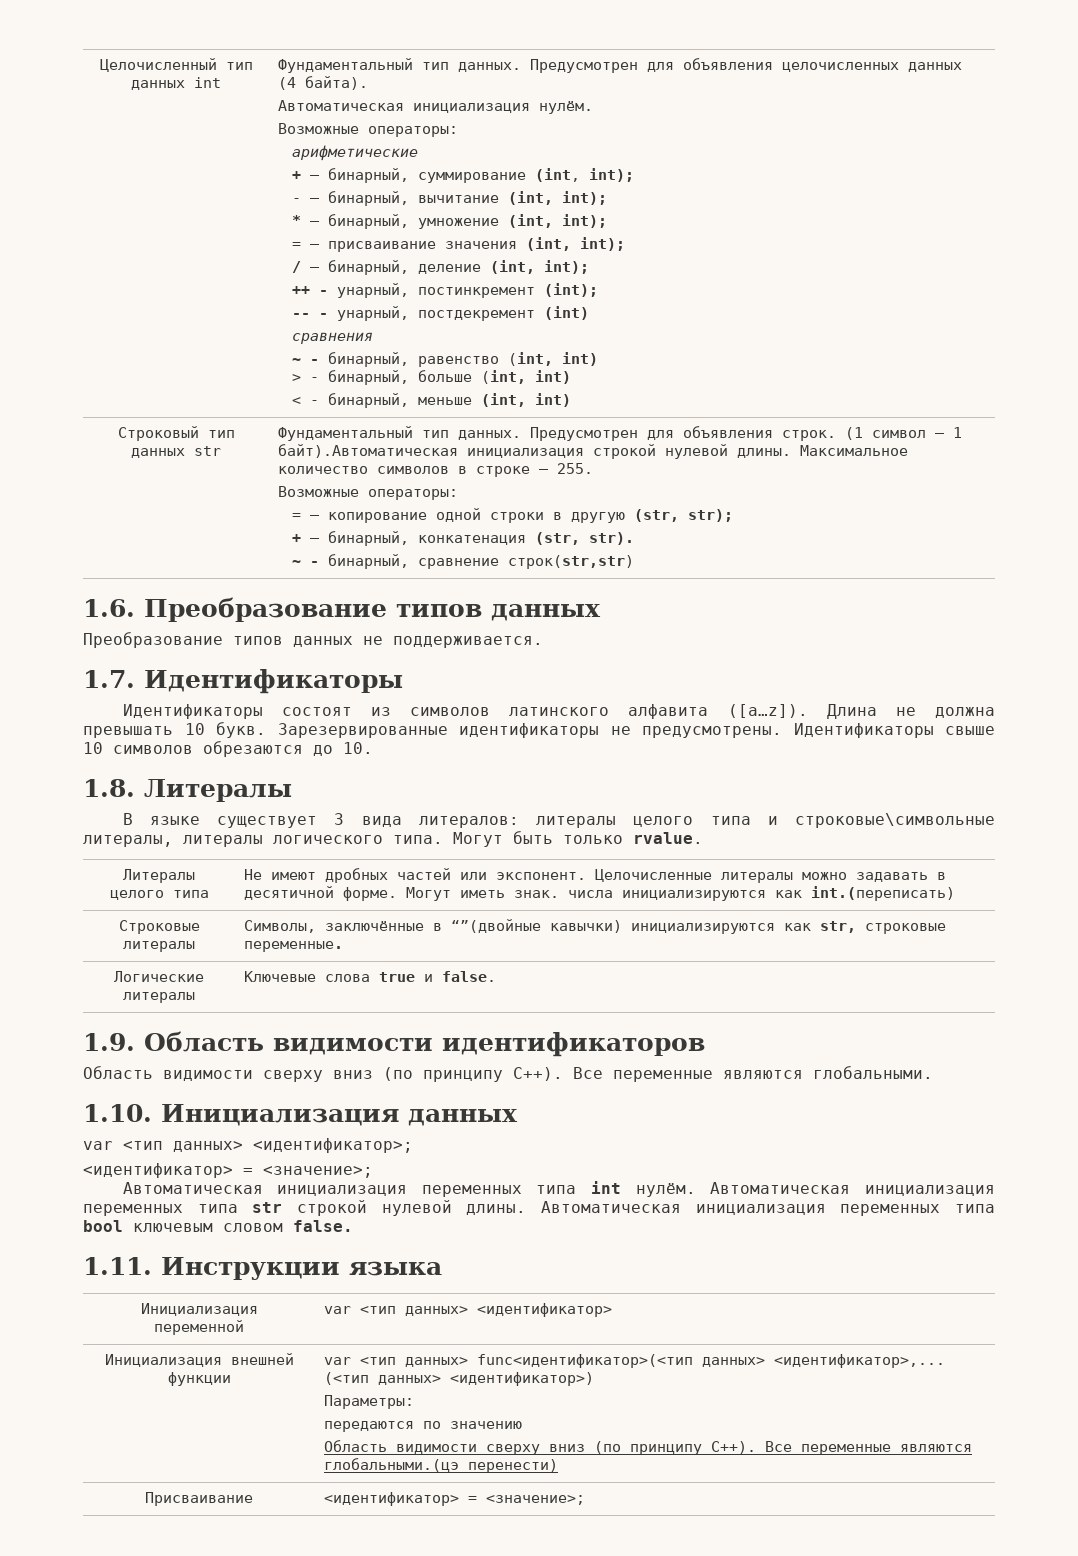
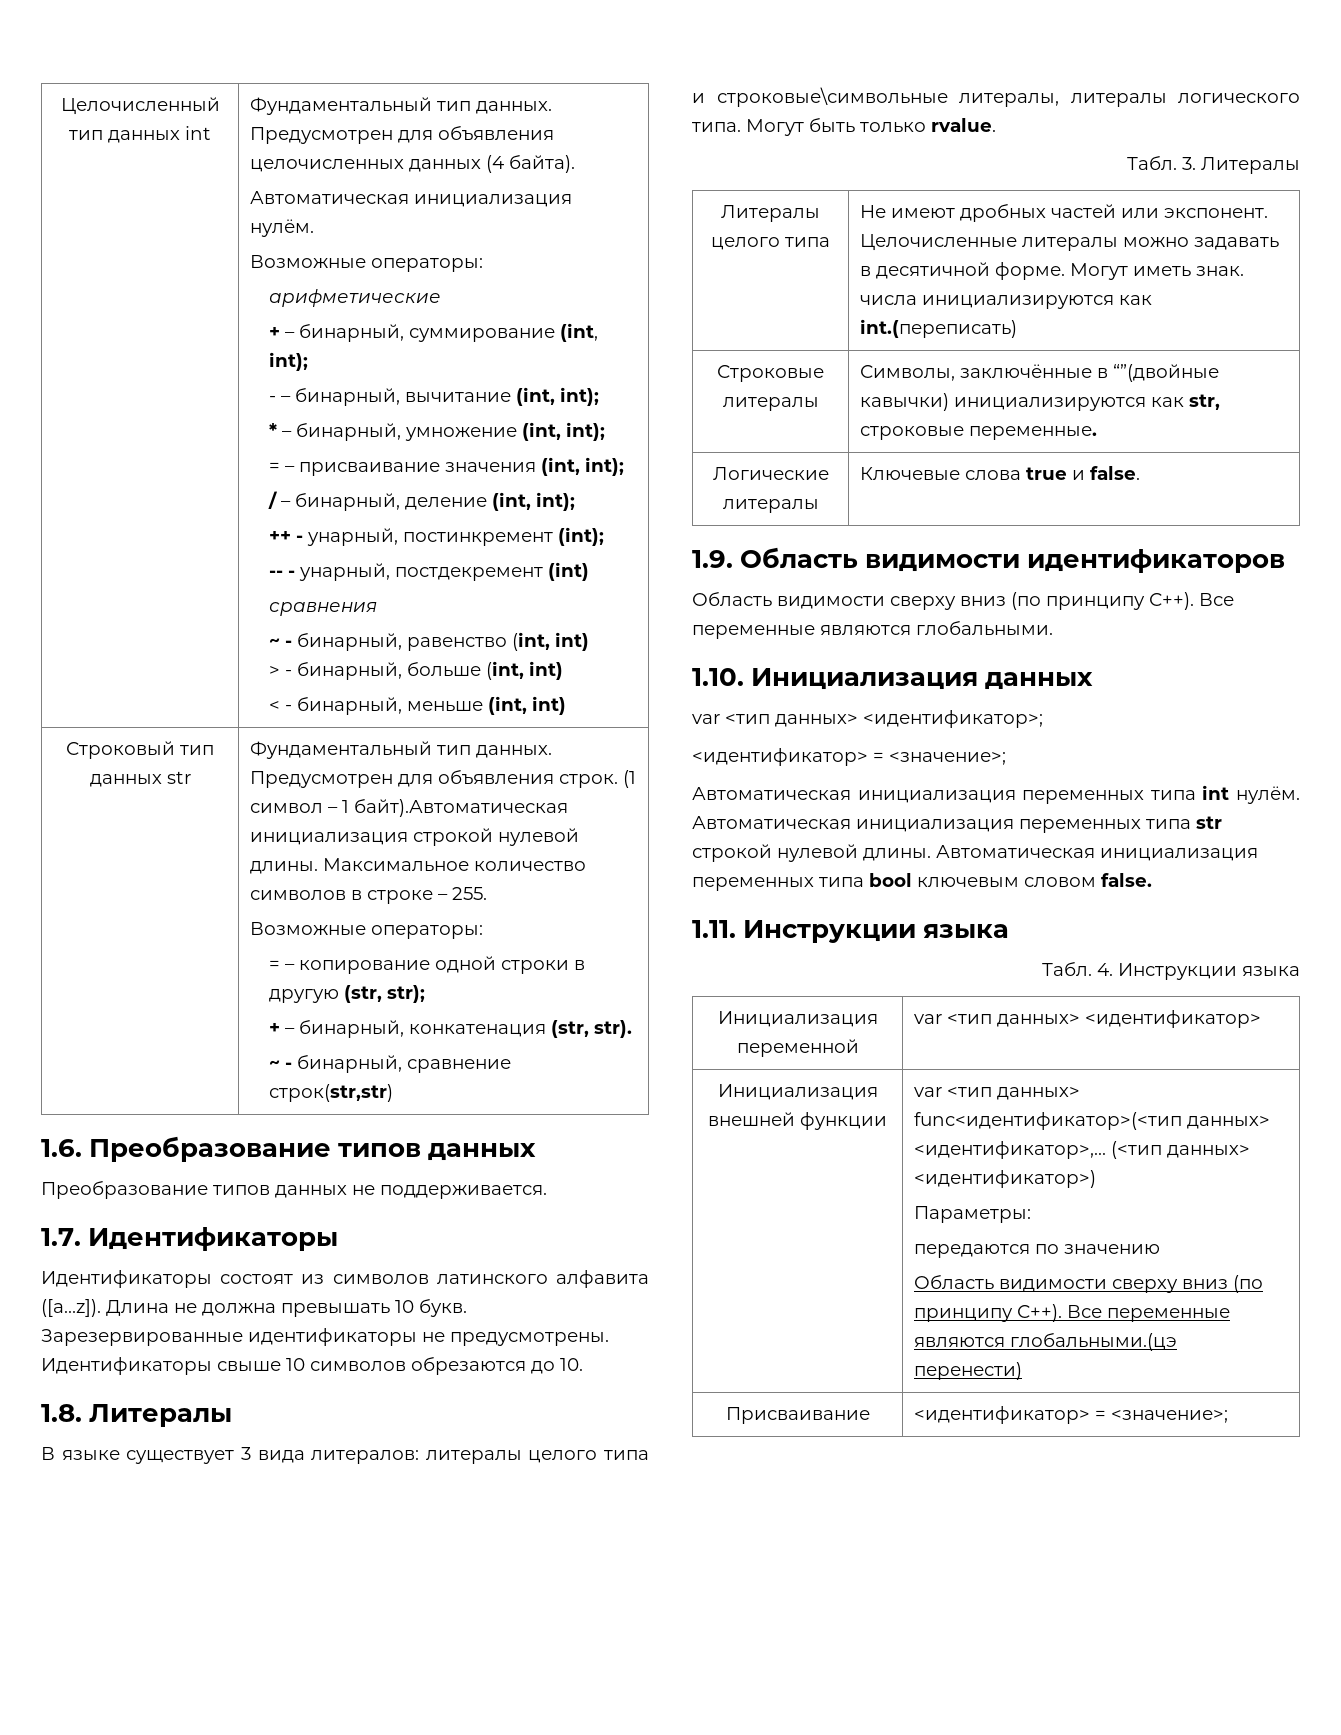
+ Табл. 3. Литералы
+ Табл. 4. Инструкции языка

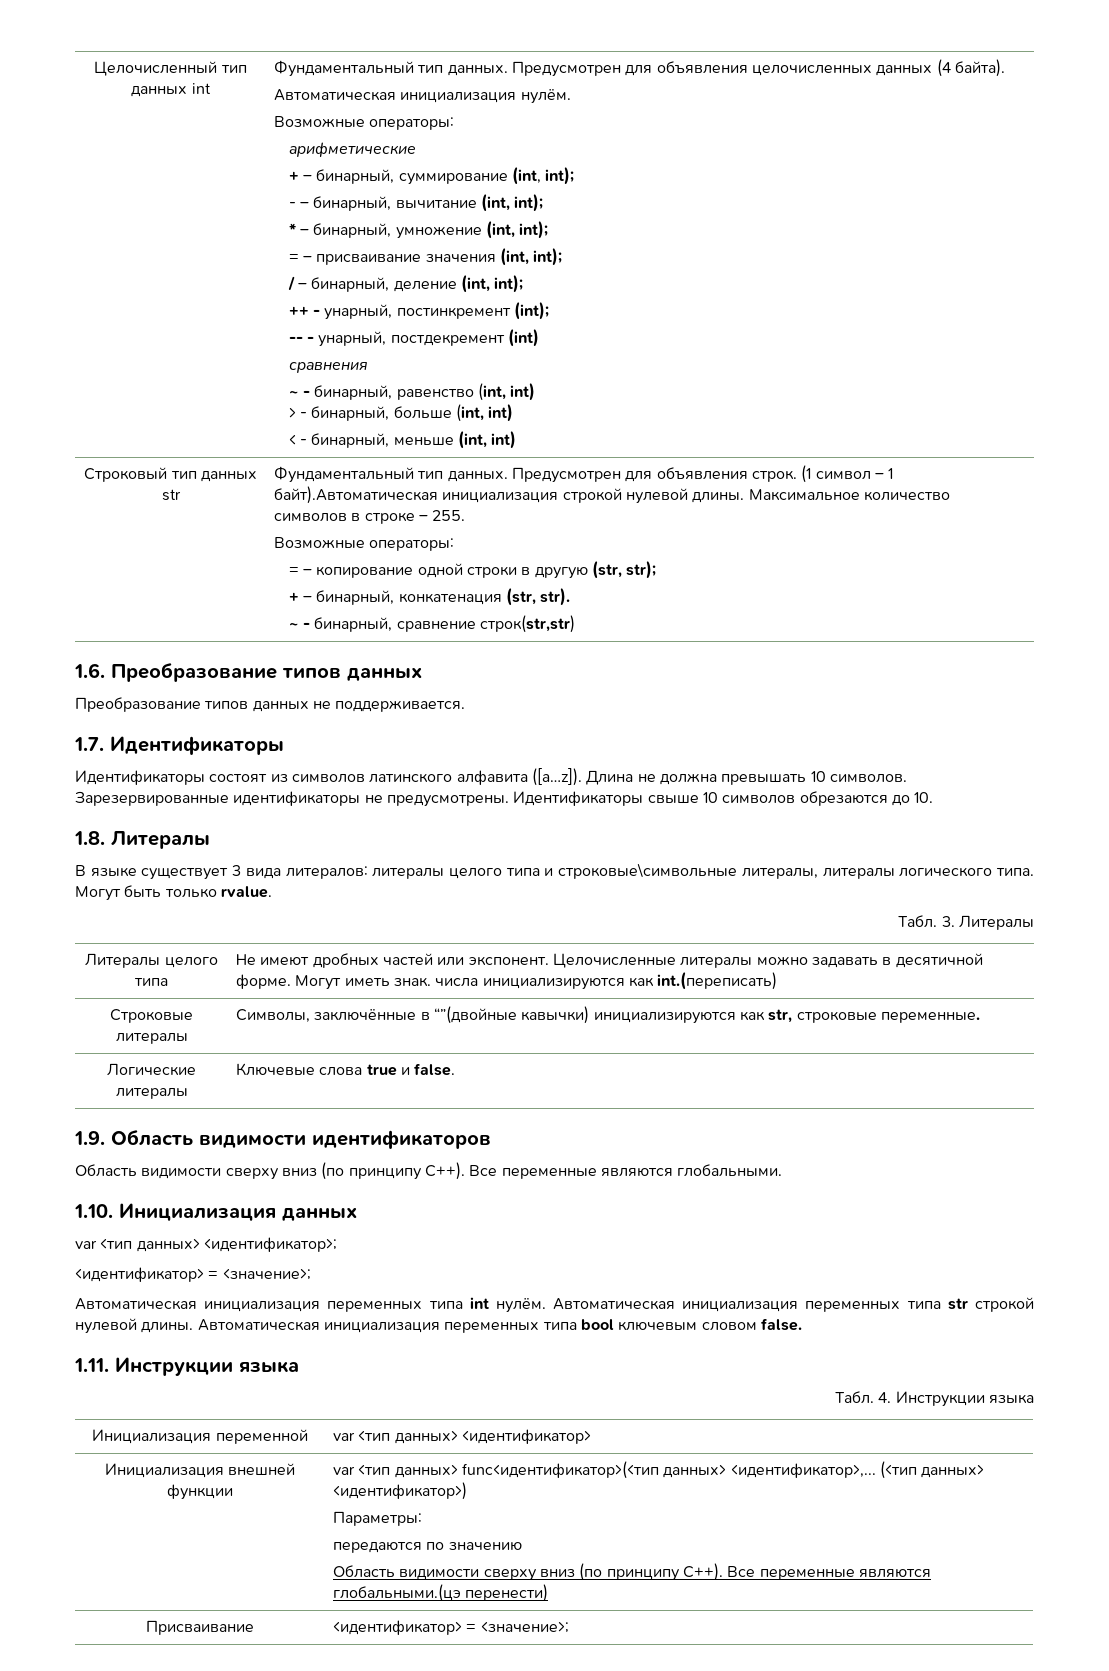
- Длина не должна превышать 10 букв.
+ Длина не должна превышать 10 символов.

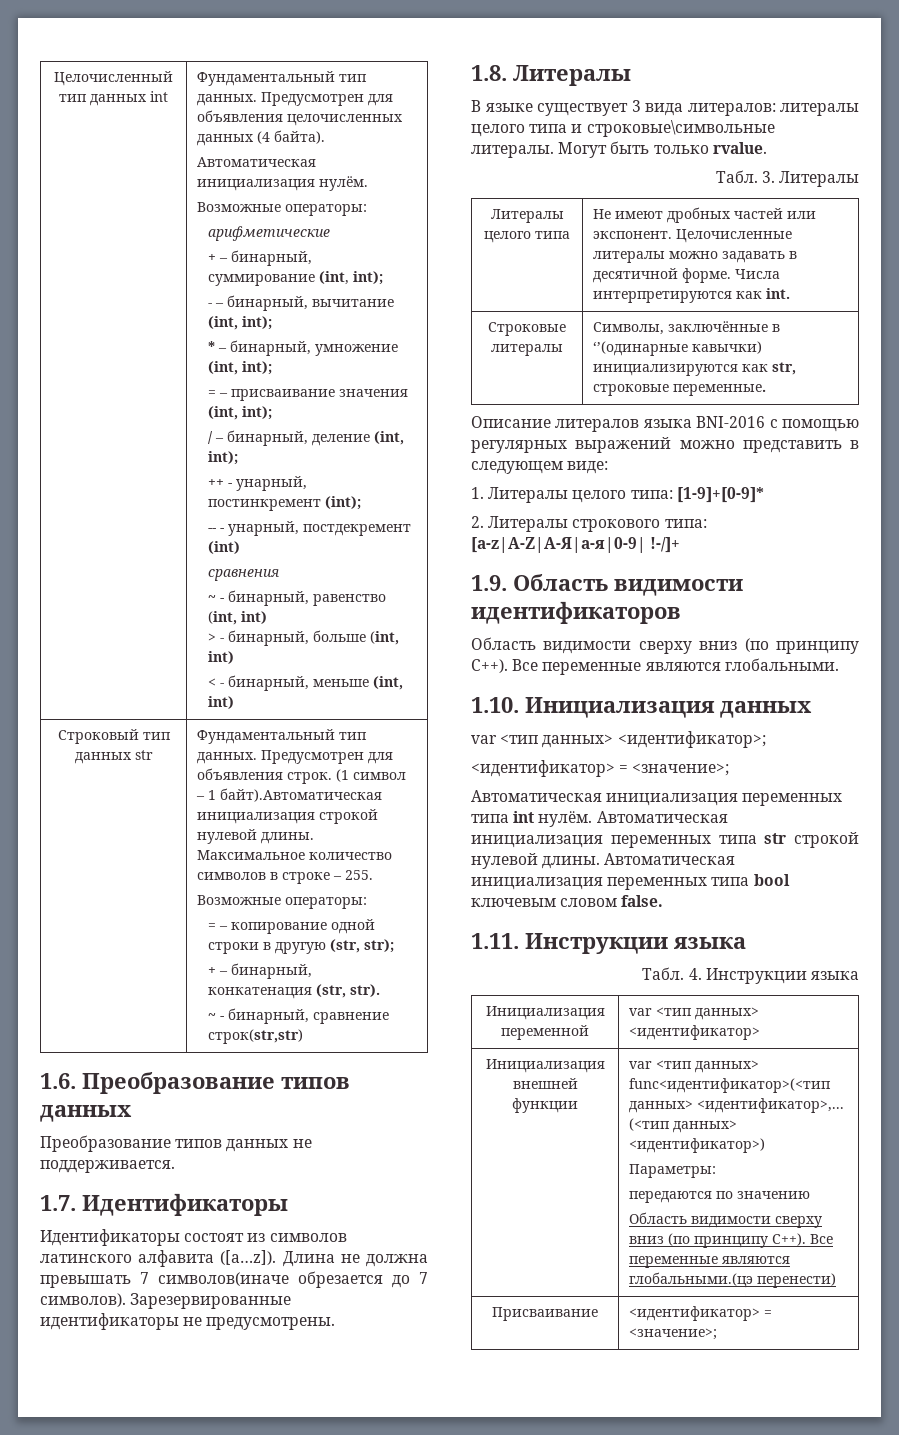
- Длина не должна превышать 10 символов. Зарезервированные идентификаторы не предусмотрены. Идентификаторы свыше 10 символов обрезаются до 10.
+ Длина не должна превышать 7 символов(иначе обрезается до 7 символов). Зарезервированные идентификаторы не предусмотрены.
- В языке существует 3 вида литералов: литералы целого типа и строковые\символьные литералы, литералы логического типа.
+ В языке существует 3 вида литералов: литералы целого типа и строковые\символьные литералы.
- Литералы целого типа | Не имеют дробных частей или экспонент. Целочисленные литералы можно задавать в десятичной форме. Могут иметь знак. числа инициализируются как int.(переписать)
+ Литералы целого типа | Не имеют дробных частей или экспонент. Целочисленные литералы можно задавать в десятичной форме. Числа интерпретируются как int.
- Строковые литералы | Символы, заключённые в “”(двойные кавычки) инициализируются как str, строковые переменные.
+ Строковые литералы | Символы, заключённые в ‘’(одинарные кавычки) инициализируются как str, строковые переменные.
- Логические литералы | Ключевые слова true и false.
+ Описание литералов языка BNI-2016 с помощью регулярных выражений можно представить в следующем виде:
+ 1. Литералы целого типа: [1-9]+[0-9]*
+ 2. Литералы строкового типа: [a-z|A-Z|А-Я|а-я|0-9| !-/]+

